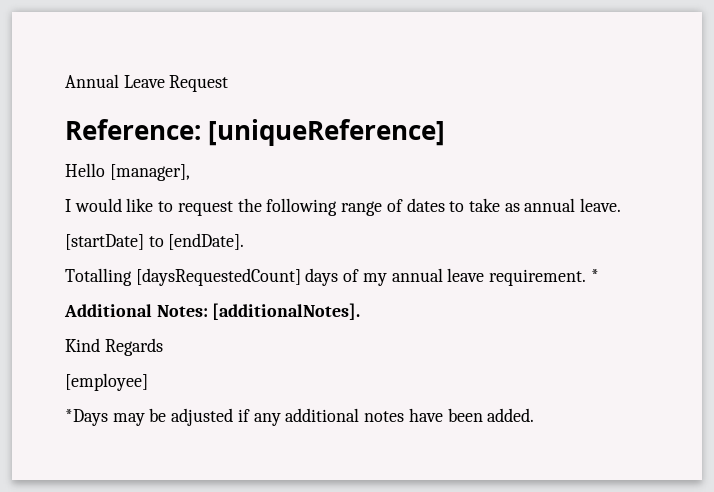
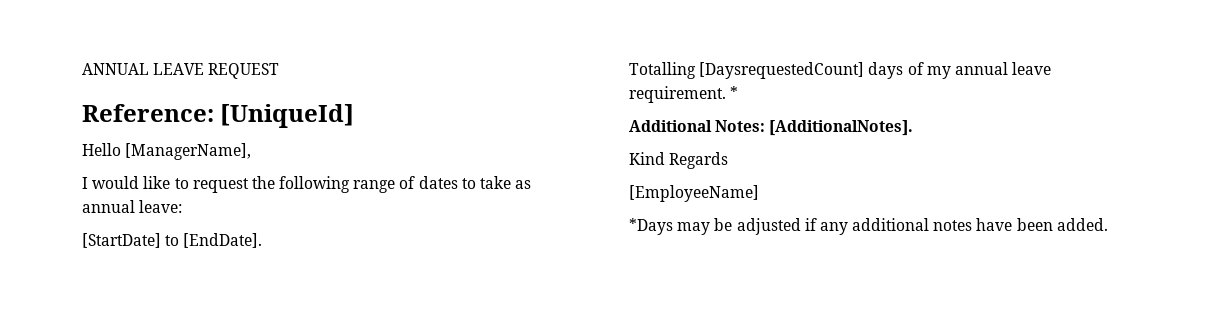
- Annual Leave Request
+ ANNUAL LEAVE REQUEST
- Reference: [uniqueReference]
+ Reference: [UniqueId]
- Hello [manager],
+ Hello [ManagerName],
- I would like to request the following range of dates to take as annual leave.
- [startDate] to [endDate].
+ I would like to request the following range of dates to take as annual leave:
+ [StartDate] to [EndDate].
- Totalling [daysRequestedCount] days of my annual leave requirement.
+ Totalling [DaysrequestedCount] days of my annual leave requirement.
- Additional Notes: [additionalNotes].
+ Additional Notes: [AdditionalNotes].
- [employee]
+ [EmployeeName]

